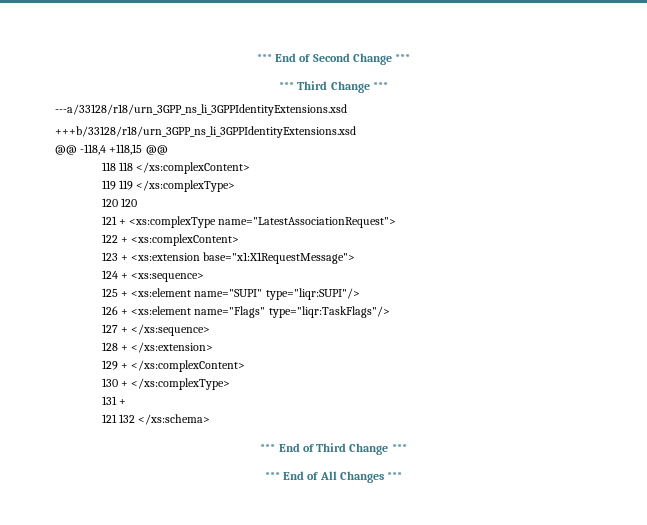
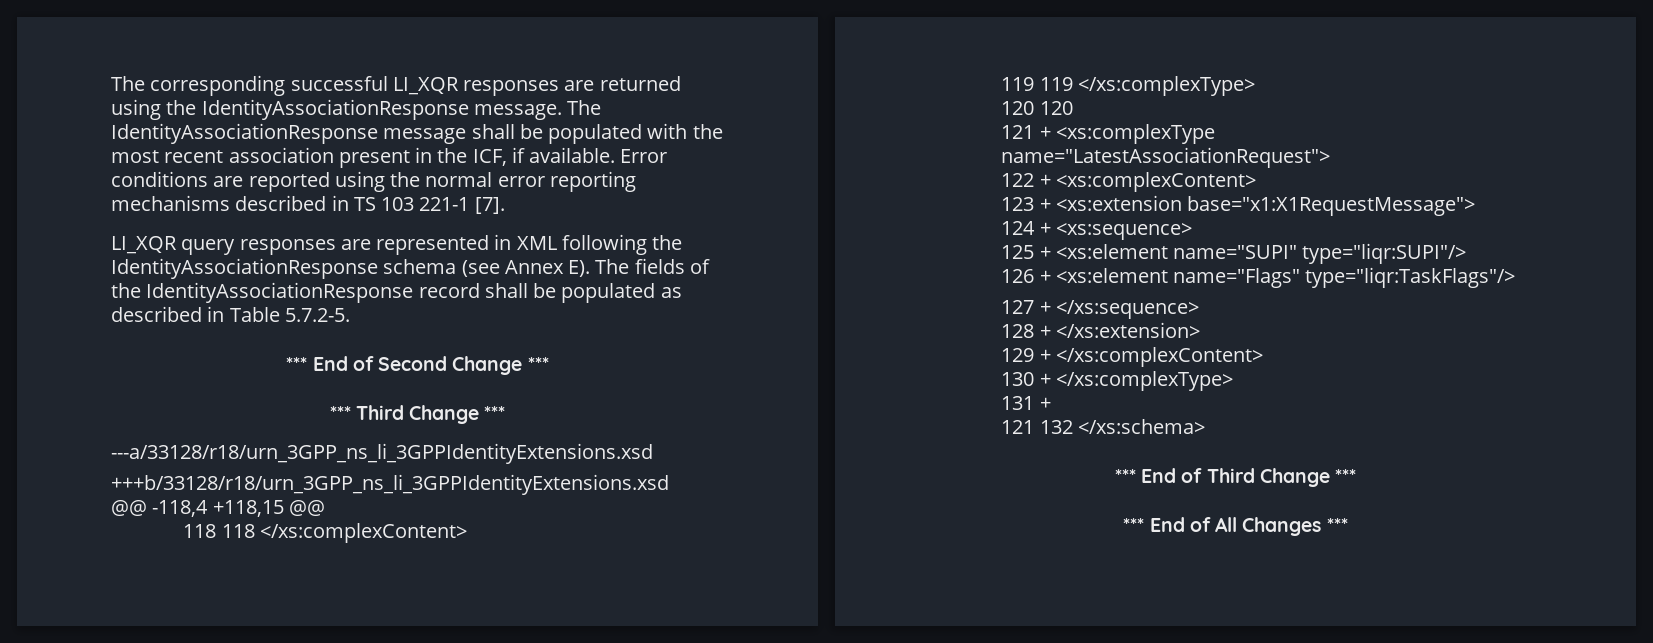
+ The corresponding successful LI_XQR responses are returned using the IdentityAssociationResponse message. The IdentityAssociationResponse message shall be populated with the most recent association present in the ICF, if available. Error conditions are reported using the normal error reporting mechanisms described in TS 103 221-1 [7].
+ LI_XQR query responses are represented in XML following the IdentityAssociationResponse schema (see Annex E). The fields of the IdentityAssociationResponse record shall be populated as described in Table 5.7.2-5.

